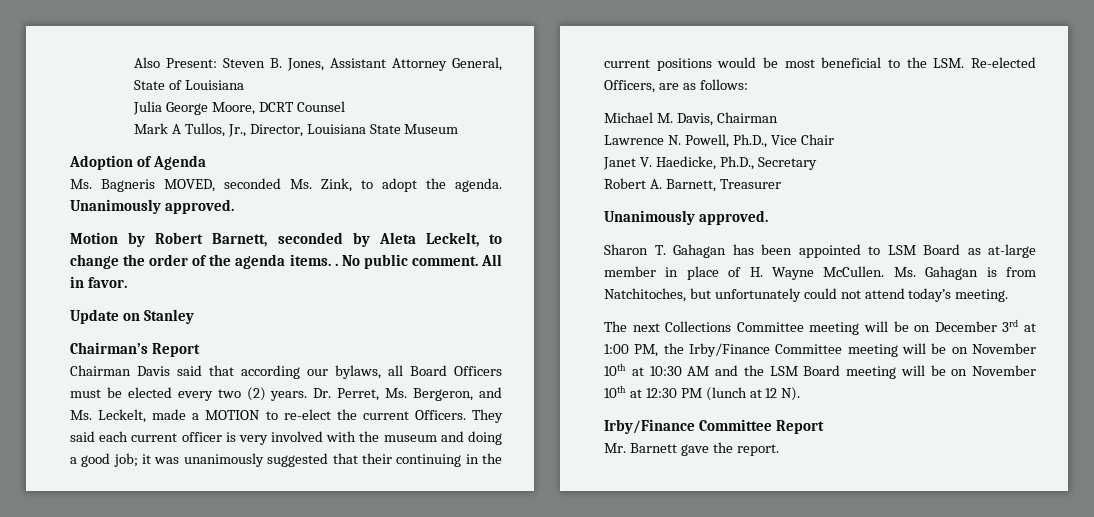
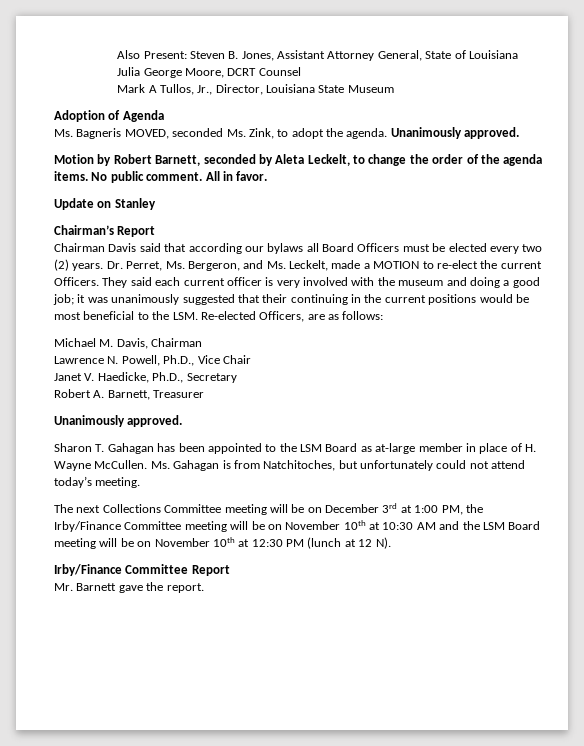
- Motion by Robert Barnett, seconded by Aleta Leckelt, to change the order of the agenda items. .
+ Motion by Robert Barnett, seconded by Aleta Leckelt, to change the order of the agenda items.
- Chairman Davis said that according our bylaws, all Board Officers must be elected every two (2) years.
+ Chairman Davis said that according our bylaws all Board Officers must be elected every two (2) years.
- Sharon T. Gahagan has been appointed to LSM Board as at-large member in place of H. Wayne McCullen.
+ Sharon T. Gahagan has been appointed to the LSM Board as at-large member in place of H. Wayne McCullen.

